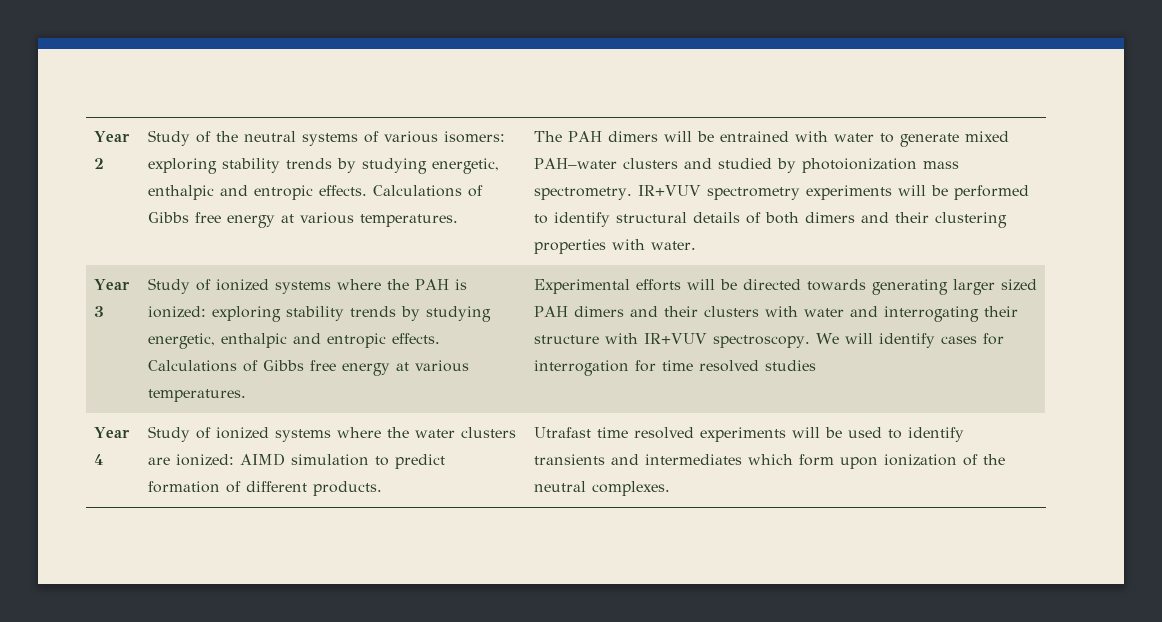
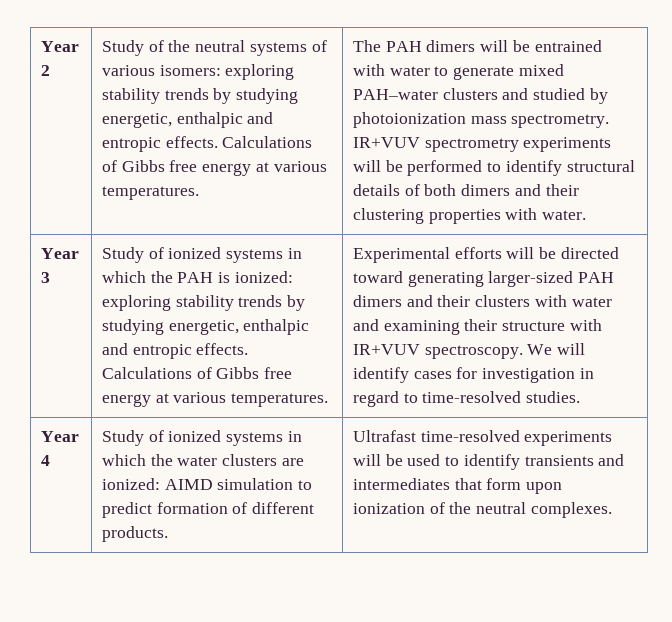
- Study of ionized systems where the PAH is ionized: exploring stability trends by studying energetic, enthalpic and entropic effects.
+ Study of ionized systems in which the PAH is ionized: exploring stability trends by studying energetic, enthalpic and entropic effects.
- Experimental efforts will be directed towards generating larger sized PAH dimers and their clusters with water and interrogating their structure with IR+VUV spectroscopy.
+ Experimental efforts will be directed toward generating larger-sized PAH dimers and their clusters with water and examining their structure with IR+VUV spectroscopy.
- We will identify cases for interrogation for time resolved studies
+ We will identify cases for investigation in regard to time-resolved studies.
- Year 4 | Study of ionized systems where the water clusters are ionized: AIMD simulation to predict formation of different products. | Utrafast time resolved experiments will be used to identify transients and intermediates which form upon ionization of the neutral complexes.
+ Year 4 | Study of ionized systems in which the water clusters are ionized: AIMD simulation to predict formation of different products. | Ultrafast time-resolved experiments will be used to identify transients and intermediates that form upon ionization of the neutral complexes.

